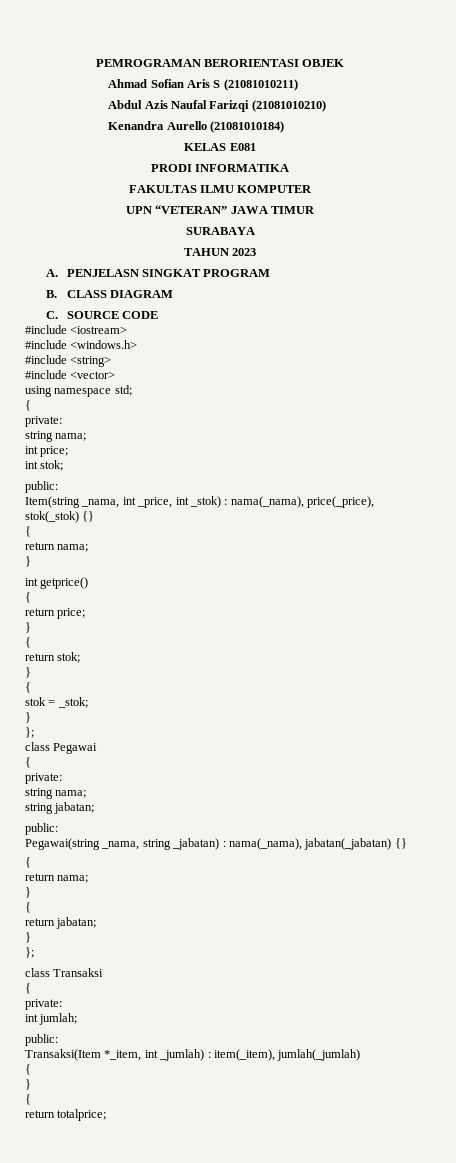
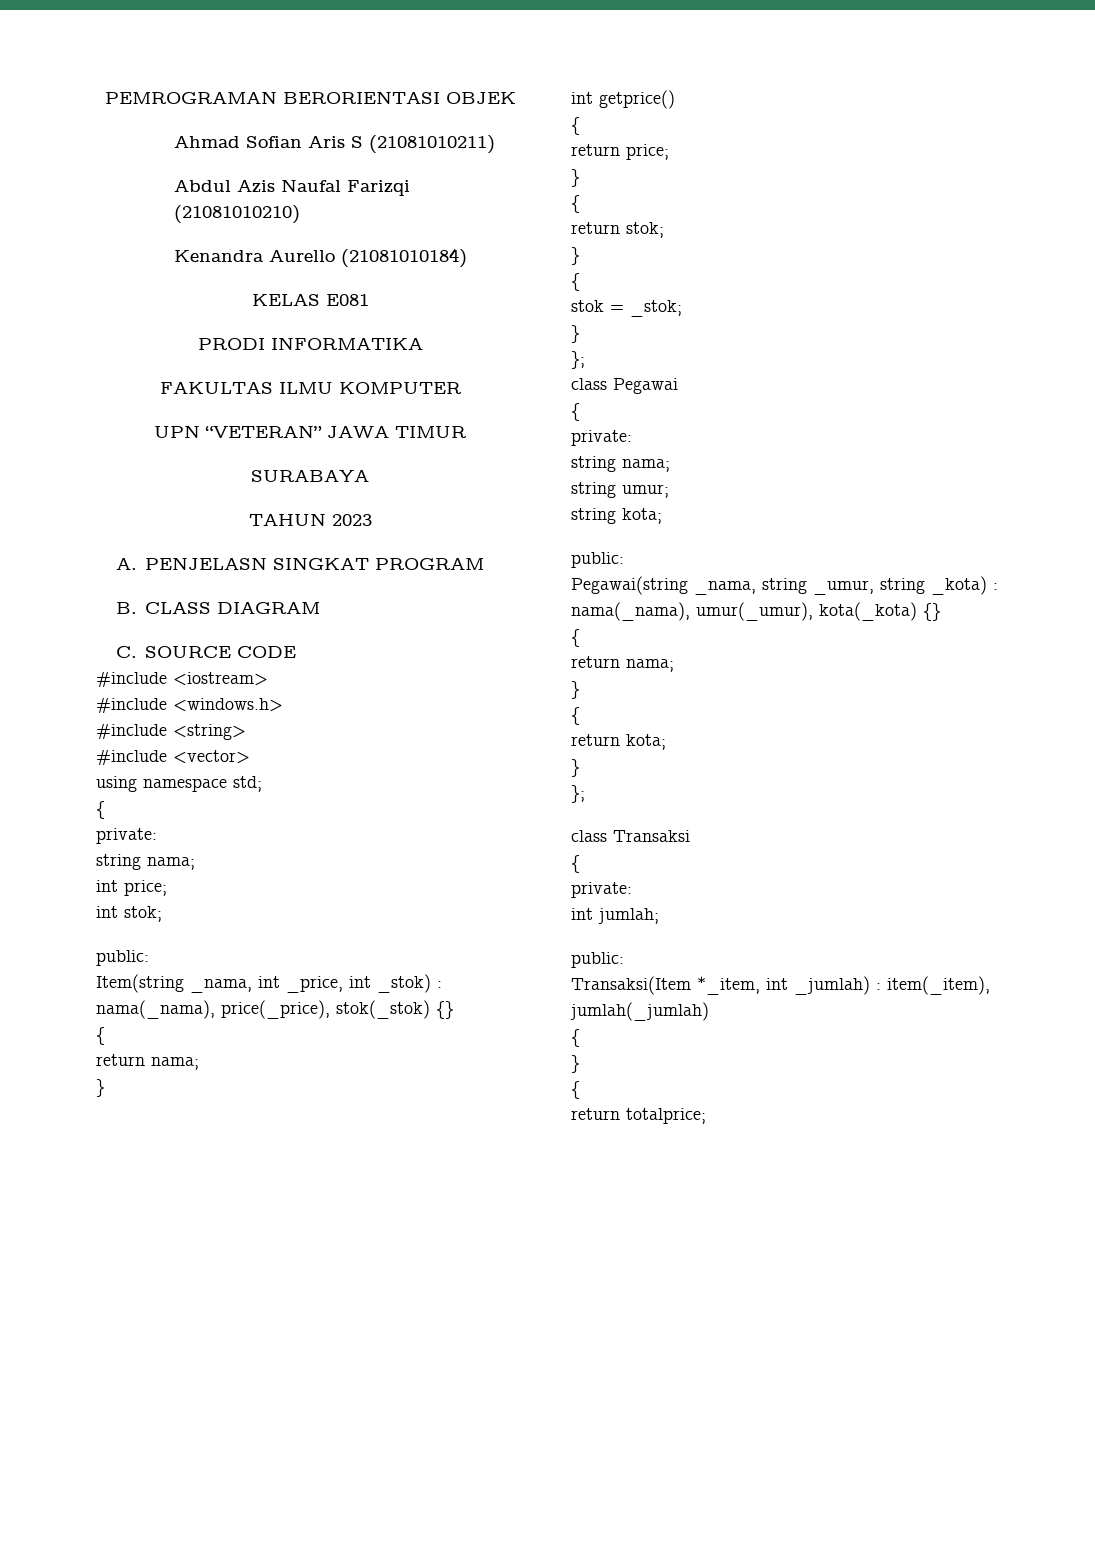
- string jabatan;
+ string umur;
+ string kota;
- Pegawai(string _nama, string _jabatan) : nama(_nama), jabatan(_jabatan) {}
+ Pegawai(string _nama, string _umur, string _kota) : nama(_nama), umur(_umur), kota(_kota) {}
- return jabatan;
+ return kota;

